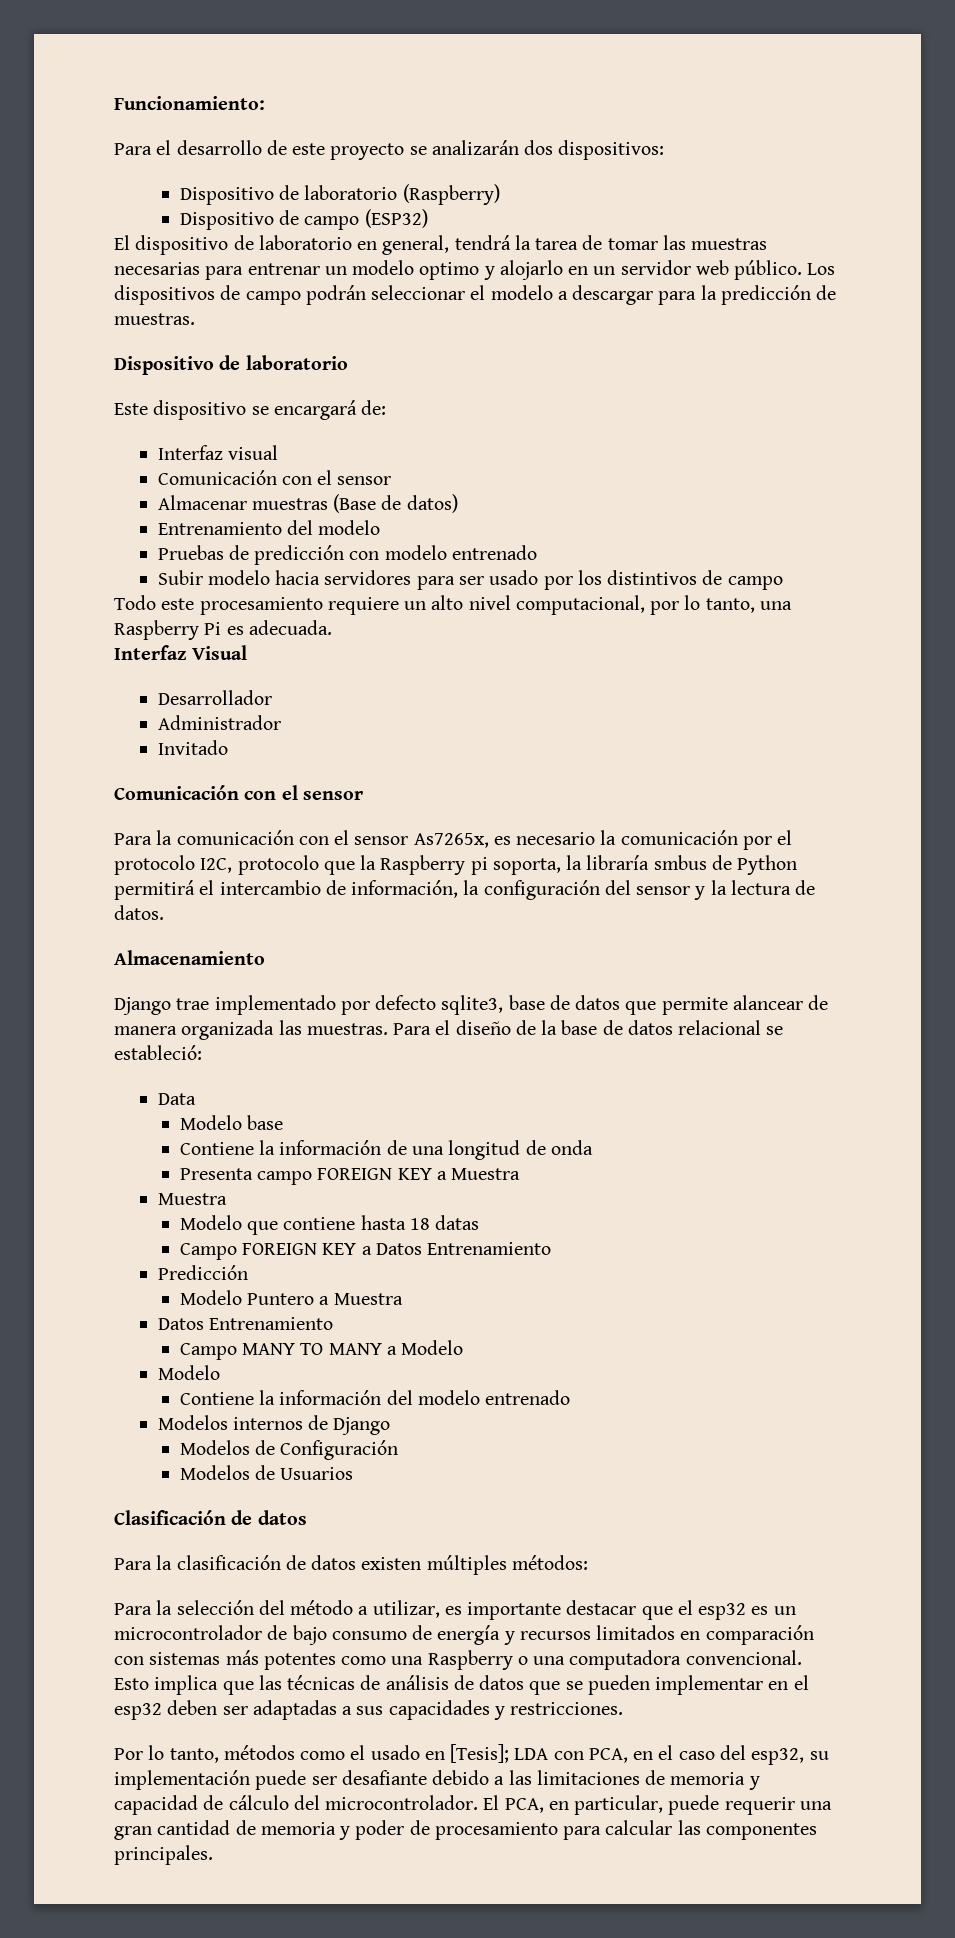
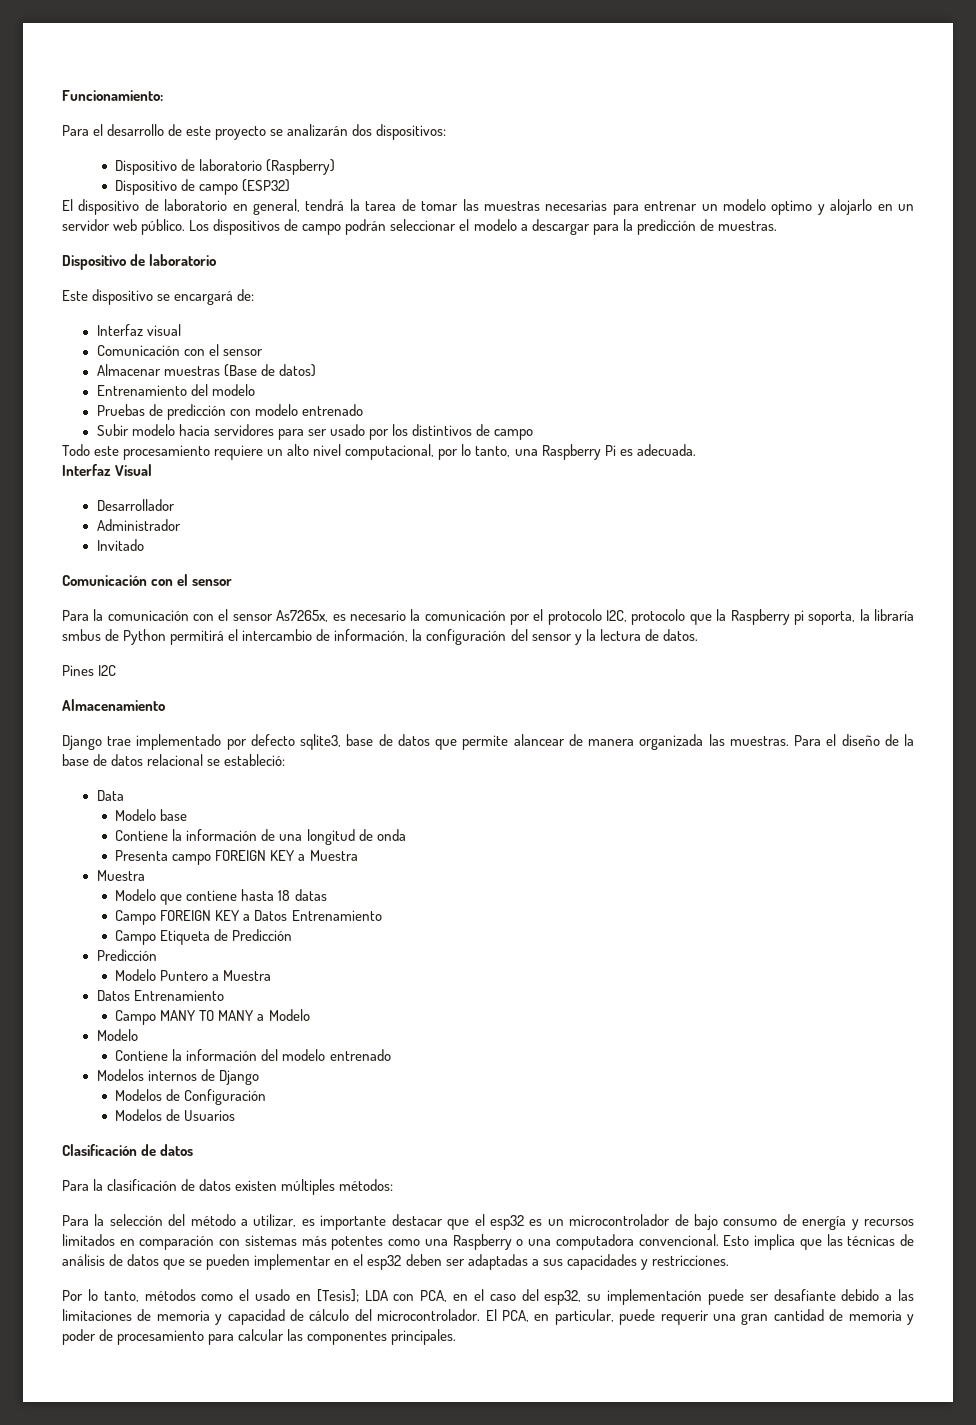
+ Pines I2C
+ Campo Etiqueta de Predicción

